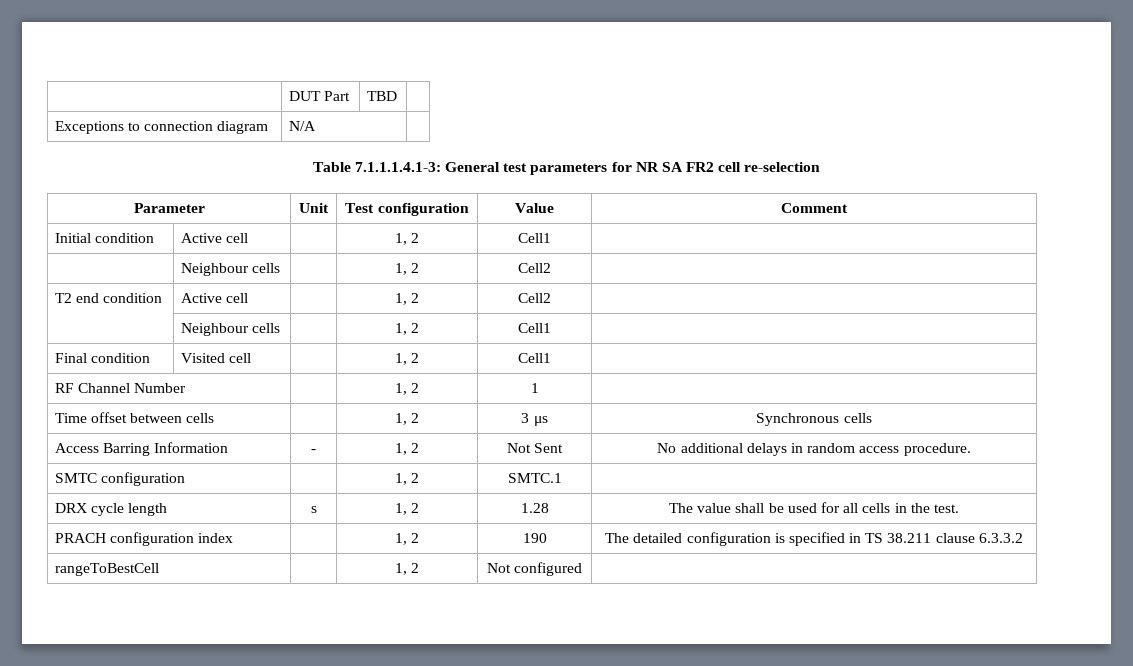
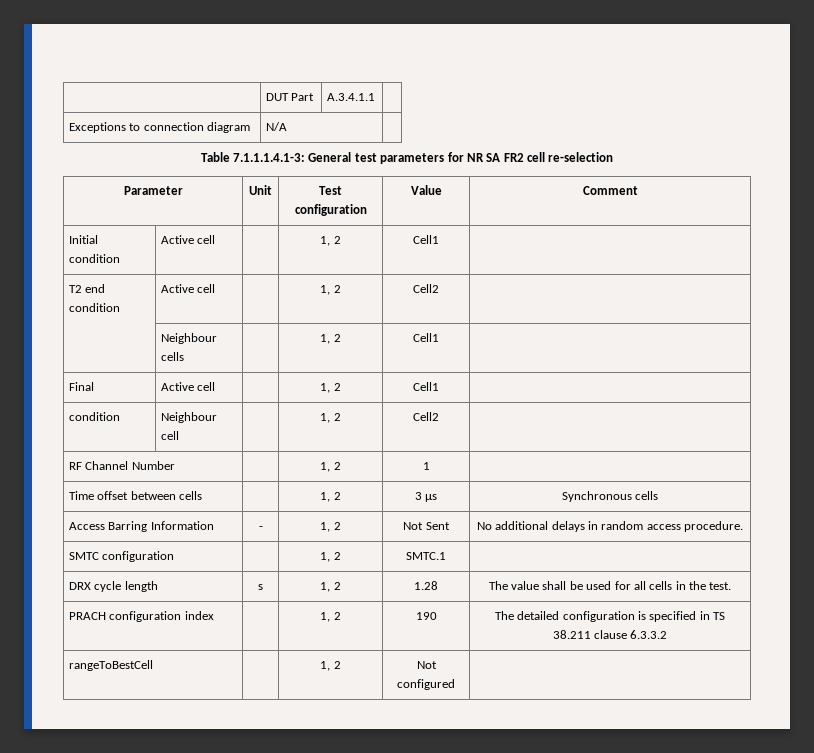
- | DUT Part | TBD |
+ | DUT Part | A.3.4.1.1 |
- | Neighbour cells | | 1, 2 | Cell2 |
- Final condition | Visited cell | | 1, 2 | Cell1 |
+ Final | Active cell | | 1, 2 | Cell1 |
+ condition | Neighbour cell | | 1, 2 | Cell2 |

